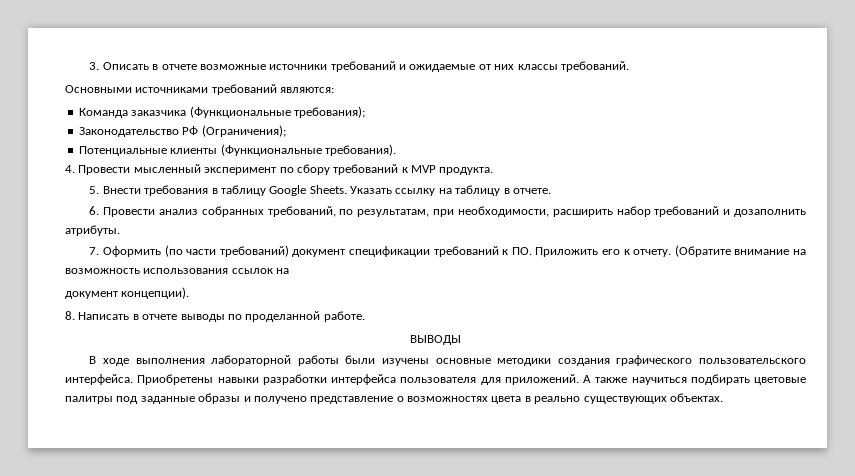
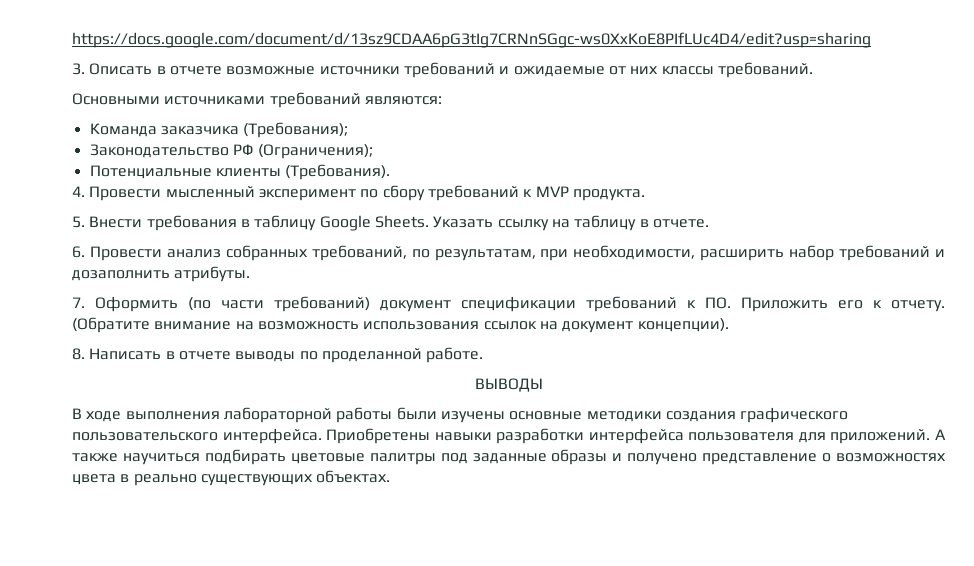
+ https://docs.google.com/document/d/13sz9CDAA6pG3tIg7CRNnSGgc-ws0XxKoE8PIfLUc4D4/edit?usp=sharing
- Команда заказчика (Функциональные требования);
+ Команда заказчика (Требования);
- Потенциальные клиенты (Функциональные требования).
+ Потенциальные клиенты (Требования).
- (Обратите внимание на возможность использования ссылок на
- документ концепции).
+ (Обратите внимание на возможность использования ссылок на документ концепции).

